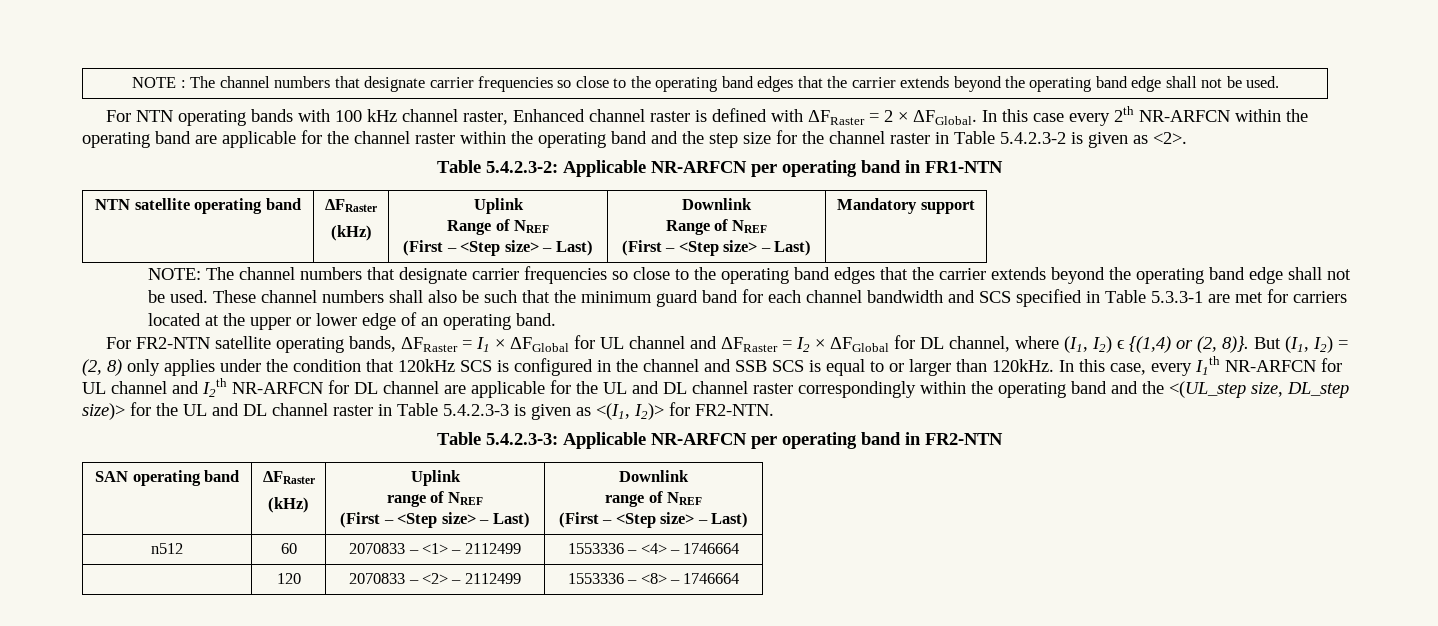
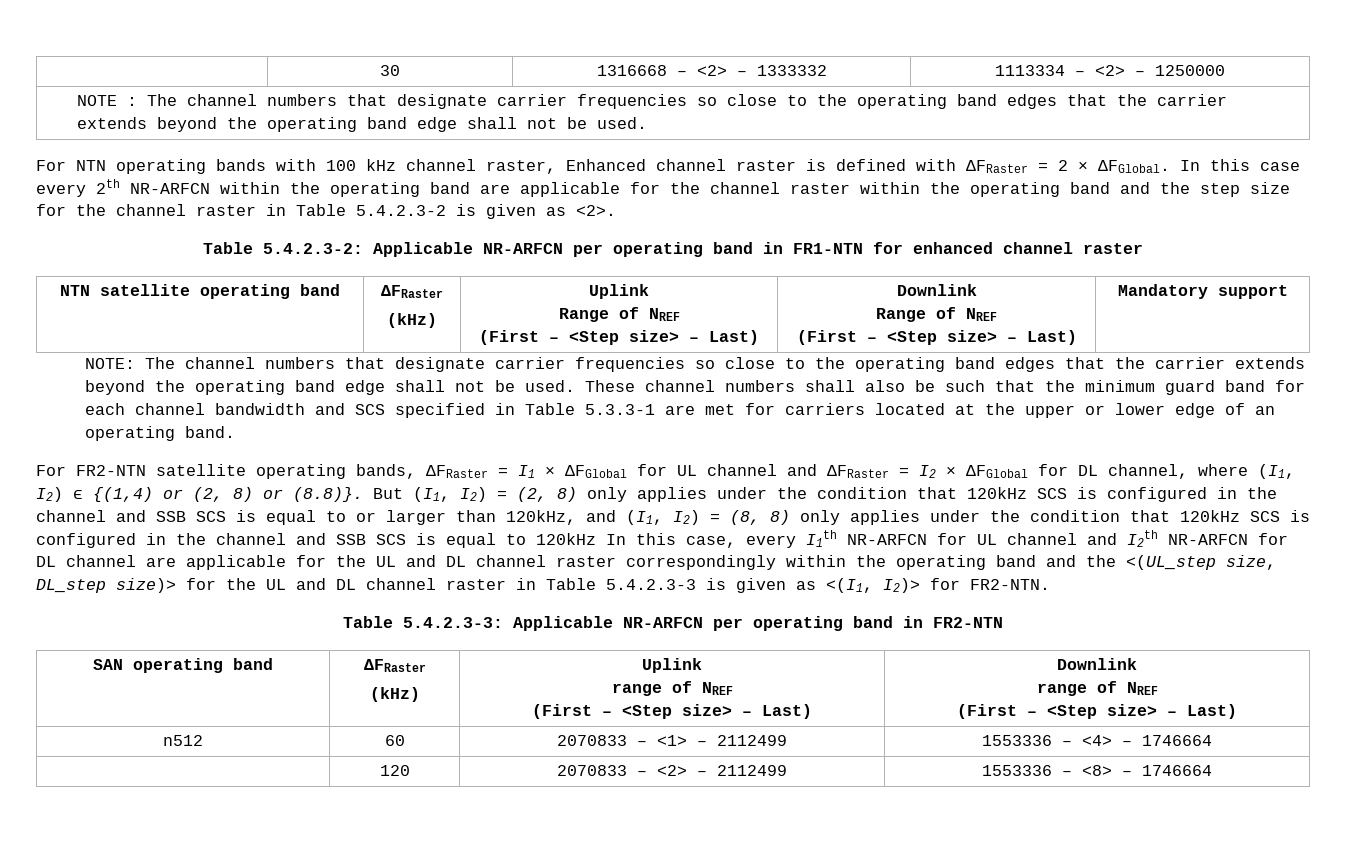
+ | 30 | 1316668 – <2> – 1333332 | 1113334 – <2> – 1250000
- Table 5.4.2.3-2: Applicable NR-ARFCN per operating band in FR1-NTN
+ Table 5.4.2.3-2: Applicable NR-ARFCN per operating band in FR1-NTN for enhanced channel raster
- For FR2-NTN satellite operating bands, ΔFRaster = I1 × ΔFGlobal for UL channel and ΔFRaster = I2 × ΔFGlobal for DL channel, where (I1, I2) ϵ {(1,4) or (2, 8)}. But (I1, I2) = (2, 8) only applies under the condition that 120kHz SCS is configured in the channel and SSB SCS is equal to or larger than 120kHz. In this case, every I1th NR-ARFCN for UL channel and I2th NR-ARFCN for DL channel are applicable for the UL and DL channel raster correspondingly within the operating band and the <(UL_step size, DL_step size)> for the UL and DL channel raster in Table 5.4.2.3-3 is given as <(I1, I2)> for FR2-NTN.
+ For FR2-NTN satellite operating bands, ΔFRaster = I1 × ΔFGlobal for UL channel and ΔFRaster = I2 × ΔFGlobal for DL channel, where (I1, I2) ϵ {(1,4) or (2, 8) or (8.8)}. But (I1, I2) = (2, 8) only applies under the condition that 120kHz SCS is configured in the channel and SSB SCS is equal to or larger than 120kHz, and (I1, I2) = (8, 8) only applies under the condition that 120kHz SCS is configured in the channel and SSB SCS is equal to 120kHz In this case, every I1th NR-ARFCN for UL channel and I2th NR-ARFCN for DL channel are applicable for the UL and DL channel raster correspondingly within the operating band and the <(UL_step size, DL_step size)> for the UL and DL channel raster in Table 5.4.2.3-3 is given as <(I1, I2)> for FR2-NTN.

